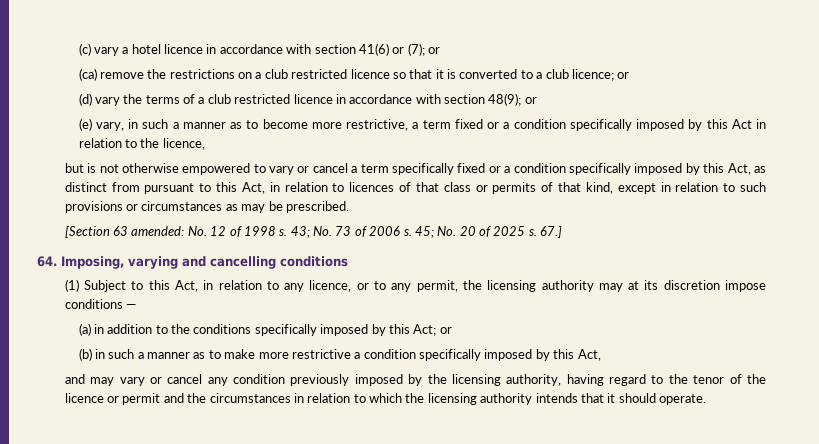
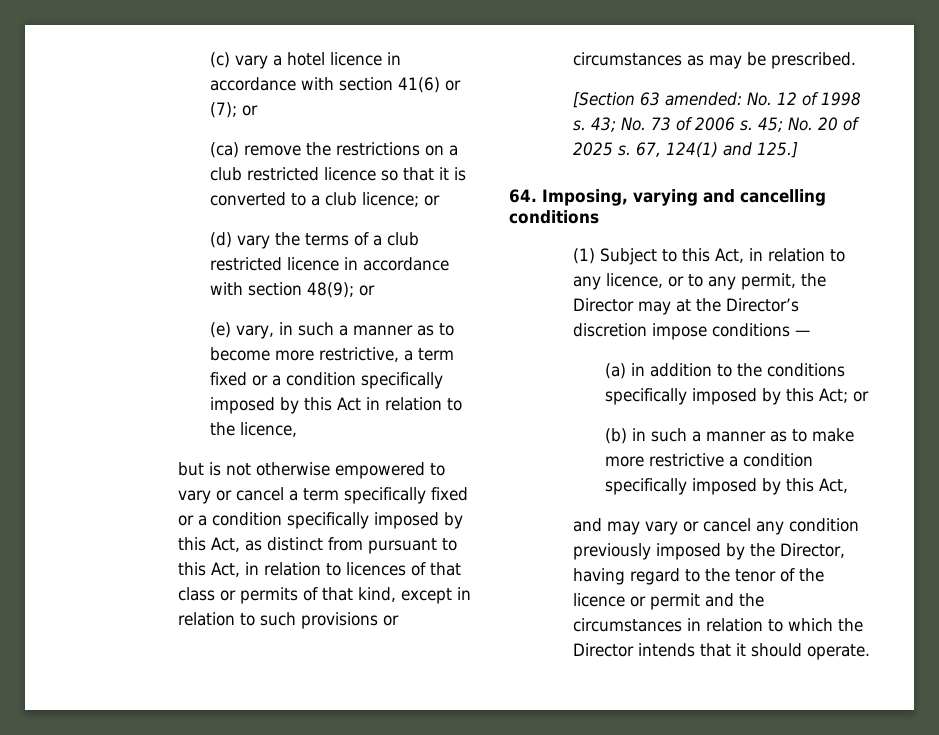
- 67.]
+ 67, 124(1) and 125.]
- (1) Subject to this Act, in relation to any licence, or to any permit, the licensing authority may at its discretion impose conditions —
+ (1) Subject to this Act, in relation to any licence, or to any permit, the Director may at the Director’s discretion impose conditions —
- and may vary or cancel any condition previously imposed by the licensing authority, having regard to the tenor of the licence or permit and the circumstances in relation to which the licensing authority intends that it should operate.
+ and may vary or cancel any condition previously imposed by the Director, having regard to the tenor of the licence or permit and the circumstances in relation to which the Director intends that it should operate.

